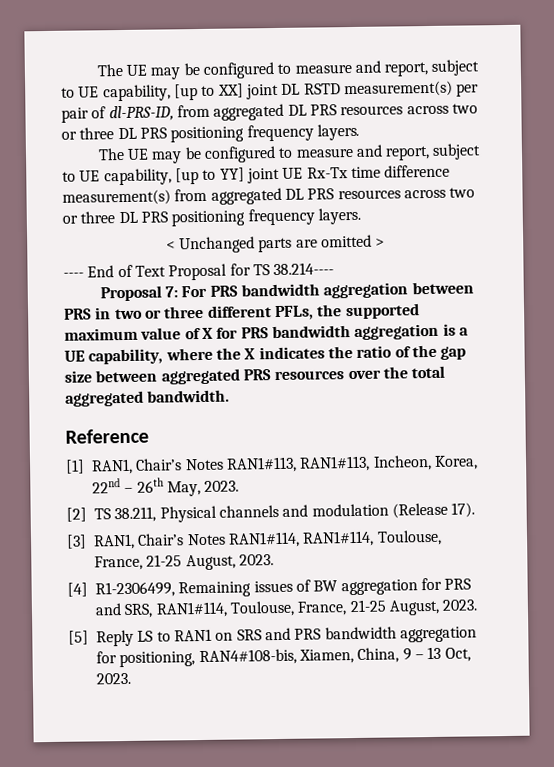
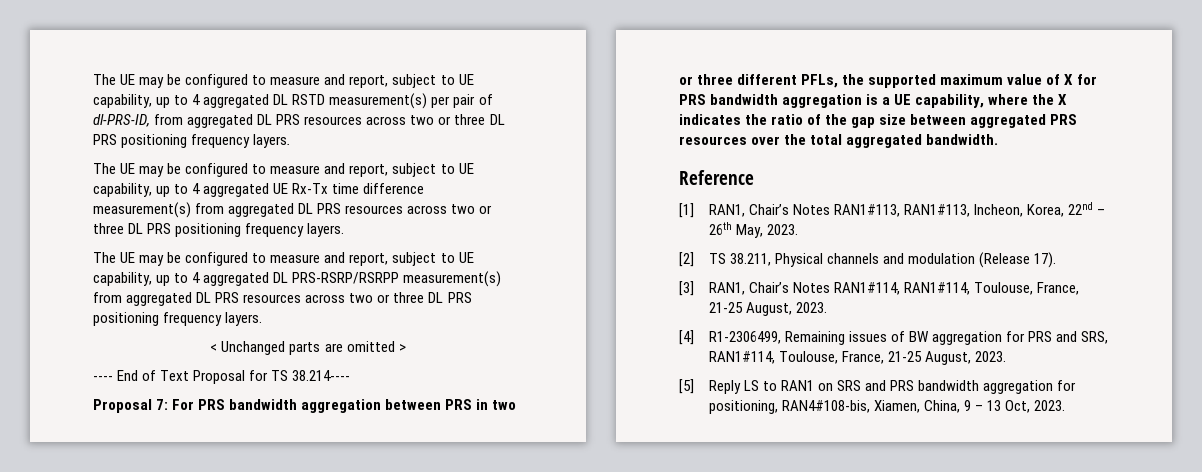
- The UE may be configured to measure and report, subject to UE capability, [up to XX] joint DL RSTD measurement(s) per pair of dl-PRS-ID, from aggregated DL PRS resources across two or three DL PRS positioning frequency layers.
+ The UE may be configured to measure and report, subject to UE capability, up to 4 aggregated DL RSTD measurement(s) per pair of dl-PRS-ID, from aggregated DL PRS resources across two or three DL PRS positioning frequency layers.
- The UE may be configured to measure and report, subject to UE capability, [up to YY] joint UE Rx-Tx time difference measurement(s) from aggregated DL PRS resources across two or three DL PRS positioning frequency layers.
+ The UE may be configured to measure and report, subject to UE capability, up to 4 aggregated UE Rx-Tx time difference measurement(s) from aggregated DL PRS resources across two or three DL PRS positioning frequency layers.
+ The UE may be configured to measure and report, subject to UE capability, up to 4 aggregated DL PRS-RSRP/RSRPP measurement(s) from aggregated DL PRS resources across two or three DL PRS positioning frequency layers.

